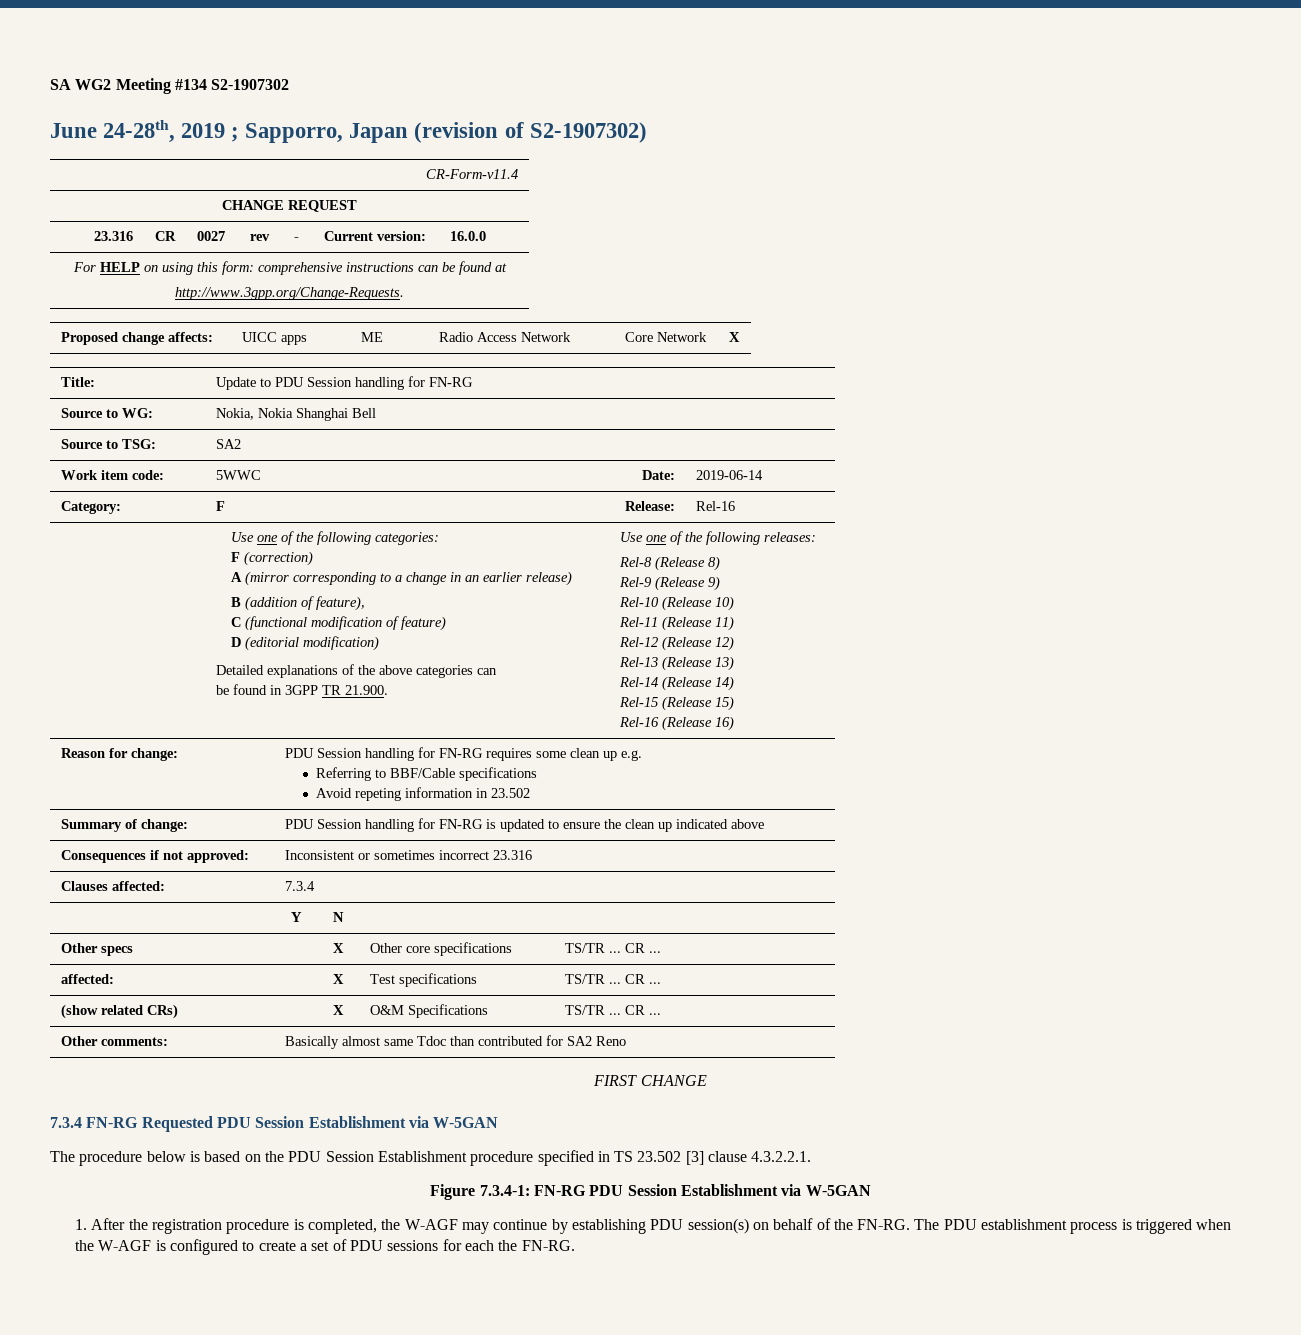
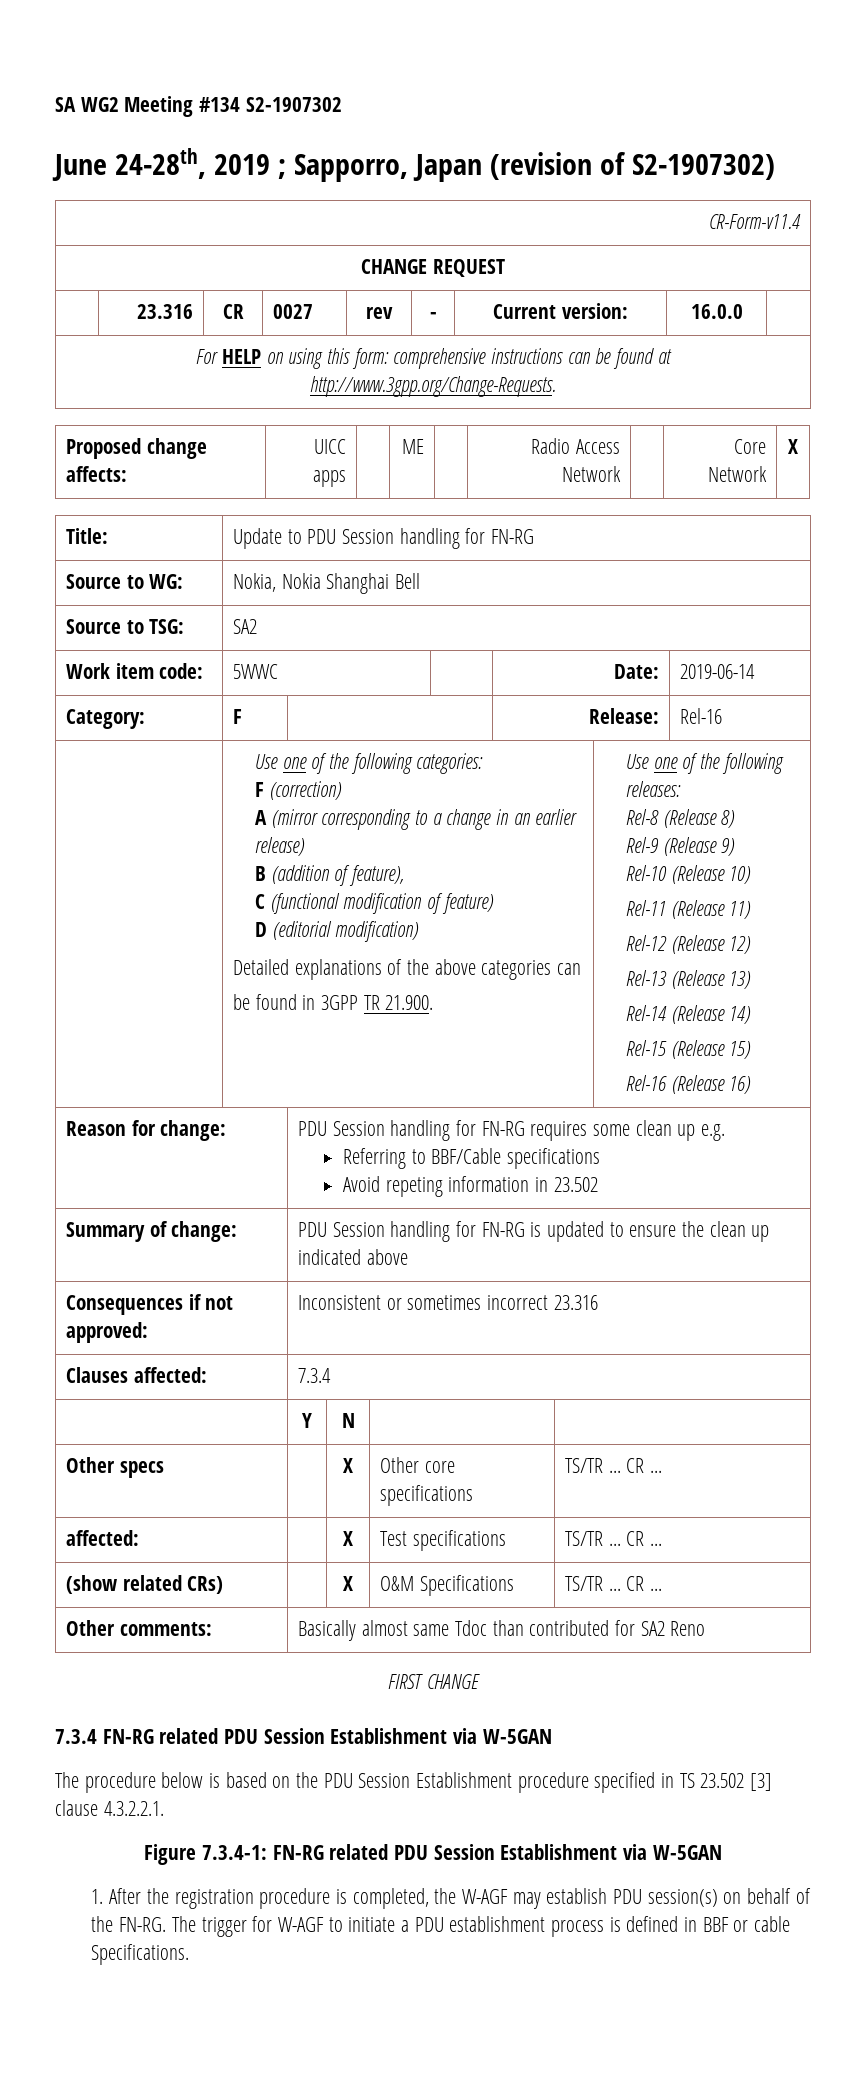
- 7.3.4 FN-RG Requested PDU Session Establishment via W-5GAN
+ 7.3.4 FN-RG related PDU Session Establishment via W-5GAN
- Figure 7.3.4-1: FN-RG PDU Session Establishment via W-5GAN
+ Figure 7.3.4-1: FN-RG related PDU Session Establishment via W-5GAN
- 1. After the registration procedure is completed, the W-AGF may continue by establishing PDU session(s) on behalf of the FN-RG.
+ 1. After the registration procedure is completed, the W-AGF may establish PDU session(s) on behalf of the FN-RG.
- The PDU establishment process is triggered when the W-AGF is configured to create a set of PDU sessions for each the FN-RG.
+ The trigger for W-AGF to initiate a PDU establishment process is defined in BBF or cable Specifications.

